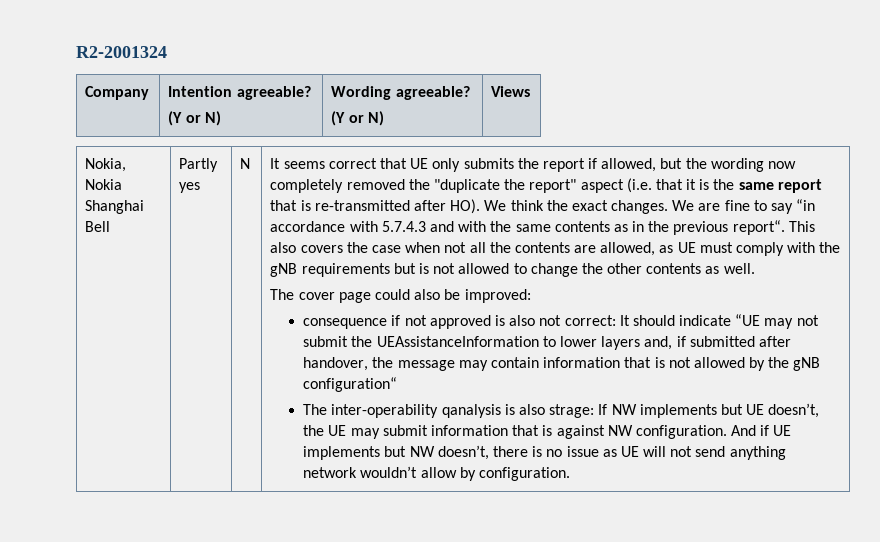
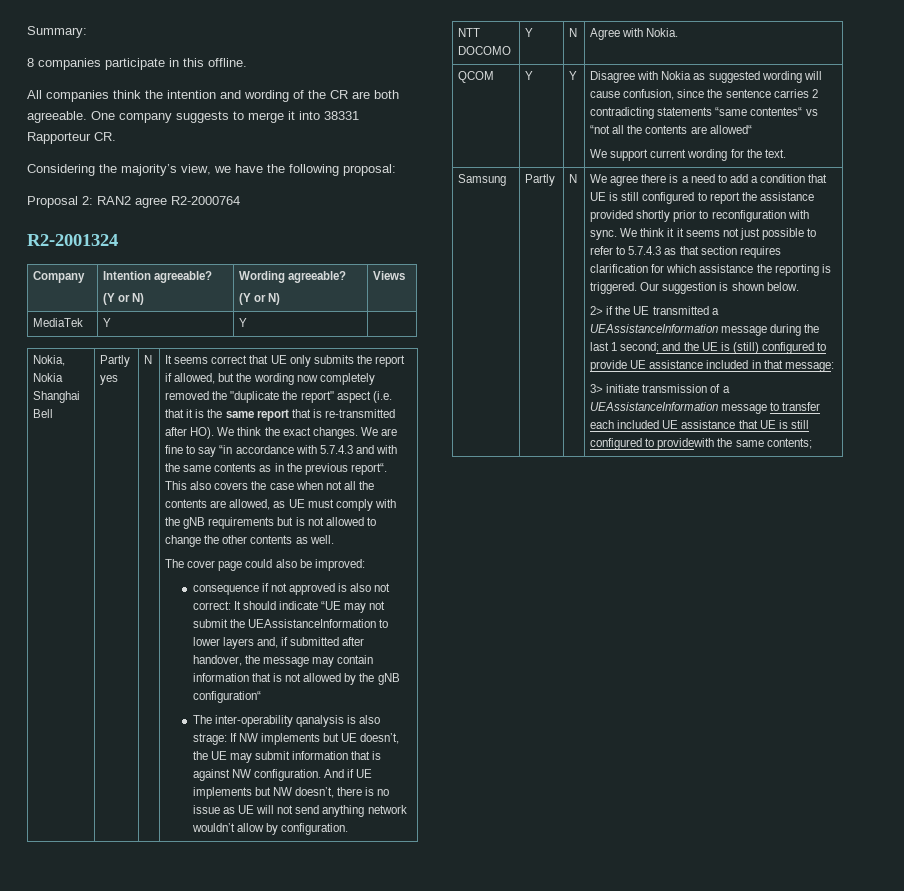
+ Summary:
+ 8 companies participate in this offline.
+ All companies think the intention and wording of the CR are both agreeable. One company suggests to merge it into 38331 Rapporteur CR.
+ Considering the majority’s view, we have the following proposal:
+ Proposal 2: RAN2 agree R2-2000764
+ MediaTek | Y | Y |
+ NTT DOCOMO | Y | N | Agree with Nokia.
+ QCOM | Y | Y | Disagree with Nokia as suggested wording will cause confusion, since the sentence carries 2 contradicting statements “same contentes“ vs “not all the contents are allowed“
+ We support current wording for the text.
+ Samsung | Partly | N | We agree there is a need to add a condition that UE is still configured to report the assistance provided shortly prior to reconfiguration with sync. We think it it seems not just possible to refer to 5.7.4.3 as that section requires clarification for which assistance the reporting is triggered. Our suggestion is shown below.
+ 2> if the UE transmitted a UEAssistanceInformation message during the last 1 second; and the UE is (still) configured to provide UE assistance included in that message:
+ 3> initiate transmission of a UEAssistanceInformation message to transfer each included UE assistance that UE is still configured to providewith the same contents;

